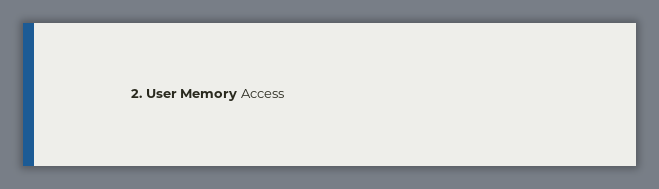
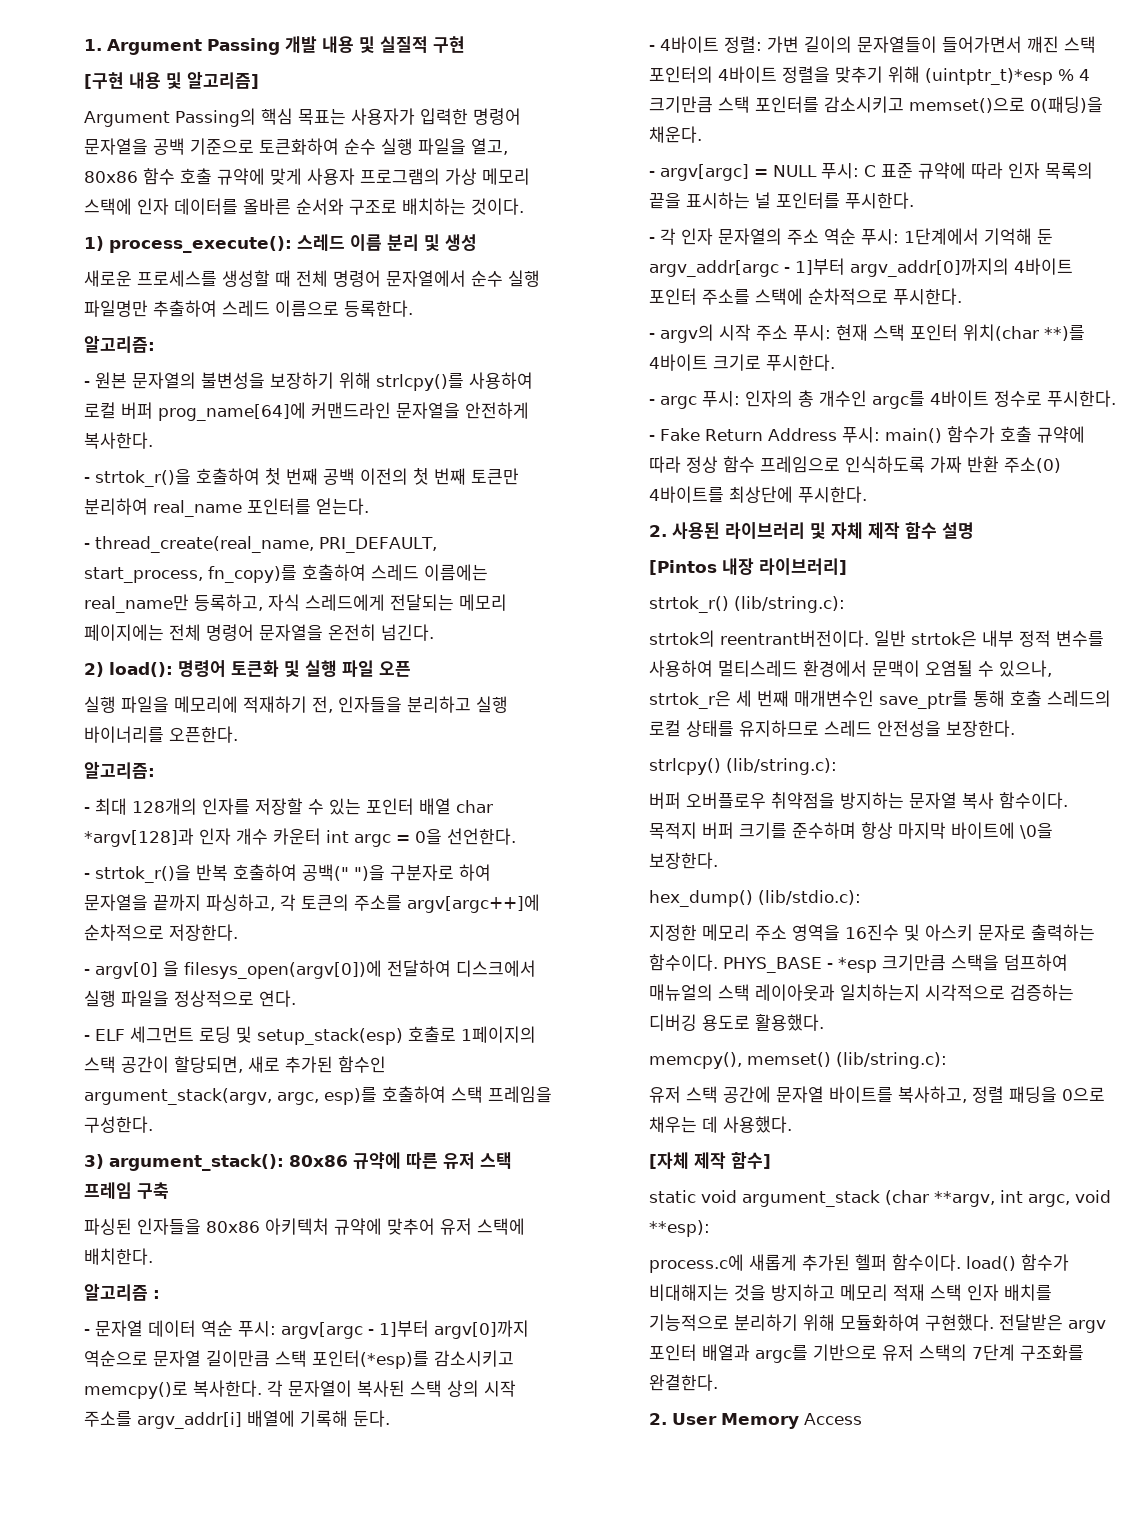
+ 1. Argument Passing 개발 내용 및 실질적 구현
+ [구현 내용 및 알고리즘]
+ Argument Passing의 핵심 목표는 사용자가 입력한 명령어 문자열을 공백 기준으로 토큰화하여 순수 실행 파일을 열고, 80x86 함수 호출 규약에 맞게 사용자 프로그램의 가상 메모리 스택에 인자 데이터를 올바른 순서와 구조로 배치하는 것이다.
+ 1) process_execute(): 스레드 이름 분리 및 생성
+ 새로운 프로세스를 생성할 때 전체 명령어 문자열에서 순수 실행 파일명만 추출하여 스레드 이름으로 등록한다.
+ 알고리즘:
+ - 원본 문자열의 불변성을 보장하기 위해 strlcpy()를 사용하여 로컬 버퍼 prog_name[64]에 커맨드라인 문자열을 안전하게 복사한다.
+ - strtok_r()을 호출하여 첫 번째 공백 이전의 첫 번째 토큰만 분리하여 real_name 포인터를 얻는다.
+ - thread_create(real_name, PRI_DEFAULT, start_process, fn_copy)를 호출하여 스레드 이름에는 real_name만 등록하고, 자식 스레드에게 전달되는 메모리 페이지에는 전체 명령어 문자열을 온전히 넘긴다.
+ 2) load(): 명령어 토큰화 및 실행 파일 오픈
+ 실행 파일을 메모리에 적재하기 전, 인자들을 분리하고 실행 바이너리를 오픈한다.
+ 알고리즘:
+ - 최대 128개의 인자를 저장할 수 있는 포인터 배열 char *argv[128]과 인자 개수 카운터 int argc = 0을 선언한다.
+ - strtok_r()을 반복 호출하여 공백(" ")을 구분자로 하여 문자열을 끝까지 파싱하고, 각 토큰의 주소를 argv[argc++]에 순차적으로 저장한다.
+ - argv[0] 을 filesys_open(argv[0])에 전달하여 디스크에서 실행 파일을 정상적으로 연다.
+ - ELF 세그먼트 로딩 및 setup_stack(esp) 호출로 1페이지의 스택 공간이 할당되면, 새로 추가된 함수인 argument_stack(argv, argc, esp)를 호출하여 스택 프레임을 구성한다.
+ 3) argument_stack(): 80x86 규약에 따른 유저 스택 프레임 구축
+ 파싱된 인자들을 80x86 아키텍처 규약에 맞추어 유저 스택에 배치한다.
+ 알고리즘 :
+ - 문자열 데이터 역순 푸시: argv[argc - 1]부터 argv[0]까지 역순으로 문자열 길이만큼 스택 포인터(*esp)를 감소시키고 memcpy()로 복사한다. 각 문자열이 복사된 스택 상의 시작 주소를 argv_addr[i] 배열에 기록해 둔다.
+ - 4바이트 정렬: 가변 길이의 문자열들이 들어가면서 깨진 스택 포인터의 4바이트 정렬을 맞추기 위해 (uintptr_t)*esp % 4 크기만큼 스택 포인터를 감소시키고 memset()으로 0(패딩)을 채운다.
+ - argv[argc] = NULL 푸시: C 표준 규약에 따라 인자 목록의 끝을 표시하는 널 포인터를 푸시한다.
+ - 각 인자 문자열의 주소 역순 푸시: 1단계에서 기억해 둔 argv_addr[argc - 1]부터 argv_addr[0]까지의 4바이트 포인터 주소를 스택에 순차적으로 푸시한다.
+ - argv의 시작 주소 푸시: 현재 스택 포인터 위치(char **)를 4바이트 크기로 푸시한다.
+ - argc 푸시: 인자의 총 개수인 argc를 4바이트 정수로 푸시한다.
+ - Fake Return Address 푸시: main() 함수가 호출 규약에 따라 정상 함수 프레임으로 인식하도록 가짜 반환 주소(0) 4바이트를 최상단에 푸시한다.
+ 2. 사용된 라이브러리 및 자체 제작 함수 설명
+ [Pintos 내장 라이브러리]
+ strtok_r() (lib/string.c):
+ strtok의 reentrant버전이다. 일반 strtok은 내부 정적 변수를 사용하여 멀티스레드 환경에서 문맥이 오염될 수 있으나, strtok_r은 세 번째 매개변수인 save_ptr를 통해 호출 스레드의 로컬 상태를 유지하므로 스레드 안전성을 보장한다.
+ strlcpy() (lib/string.c):
+ 버퍼 오버플로우 취약점을 방지하는 문자열 복사 함수이다. 목적지 버퍼 크기를 준수하며 항상 마지막 바이트에 \0을 보장한다.
+ hex_dump() (lib/stdio.c):
+ 지정한 메모리 주소 영역을 16진수 및 아스키 문자로 출력하는 함수이다. PHYS_BASE - *esp 크기만큼 스택을 덤프하여 매뉴얼의 스택 레이아웃과 일치하는지 시각적으로 검증하는 디버깅 용도로 활용했다.
+ memcpy(), memset() (lib/string.c):
+ 유저 스택 공간에 문자열 바이트를 복사하고, 정렬 패딩을 0으로 채우는 데 사용했다.
+ [자체 제작 함수]
+ static void argument_stack (char **argv, int argc, void **esp):
+ process.c에 새롭게 추가된 헬퍼 함수이다. load() 함수가 비대해지는 것을 방지하고 메모리 적재 스택 인자 배치를 기능적으로 분리하기 위해 모듈화하여 구현했다. 전달받은 argv 포인터 배열과 argc를 기반으로 유저 스택의 7단계 구조화를 완결한다.

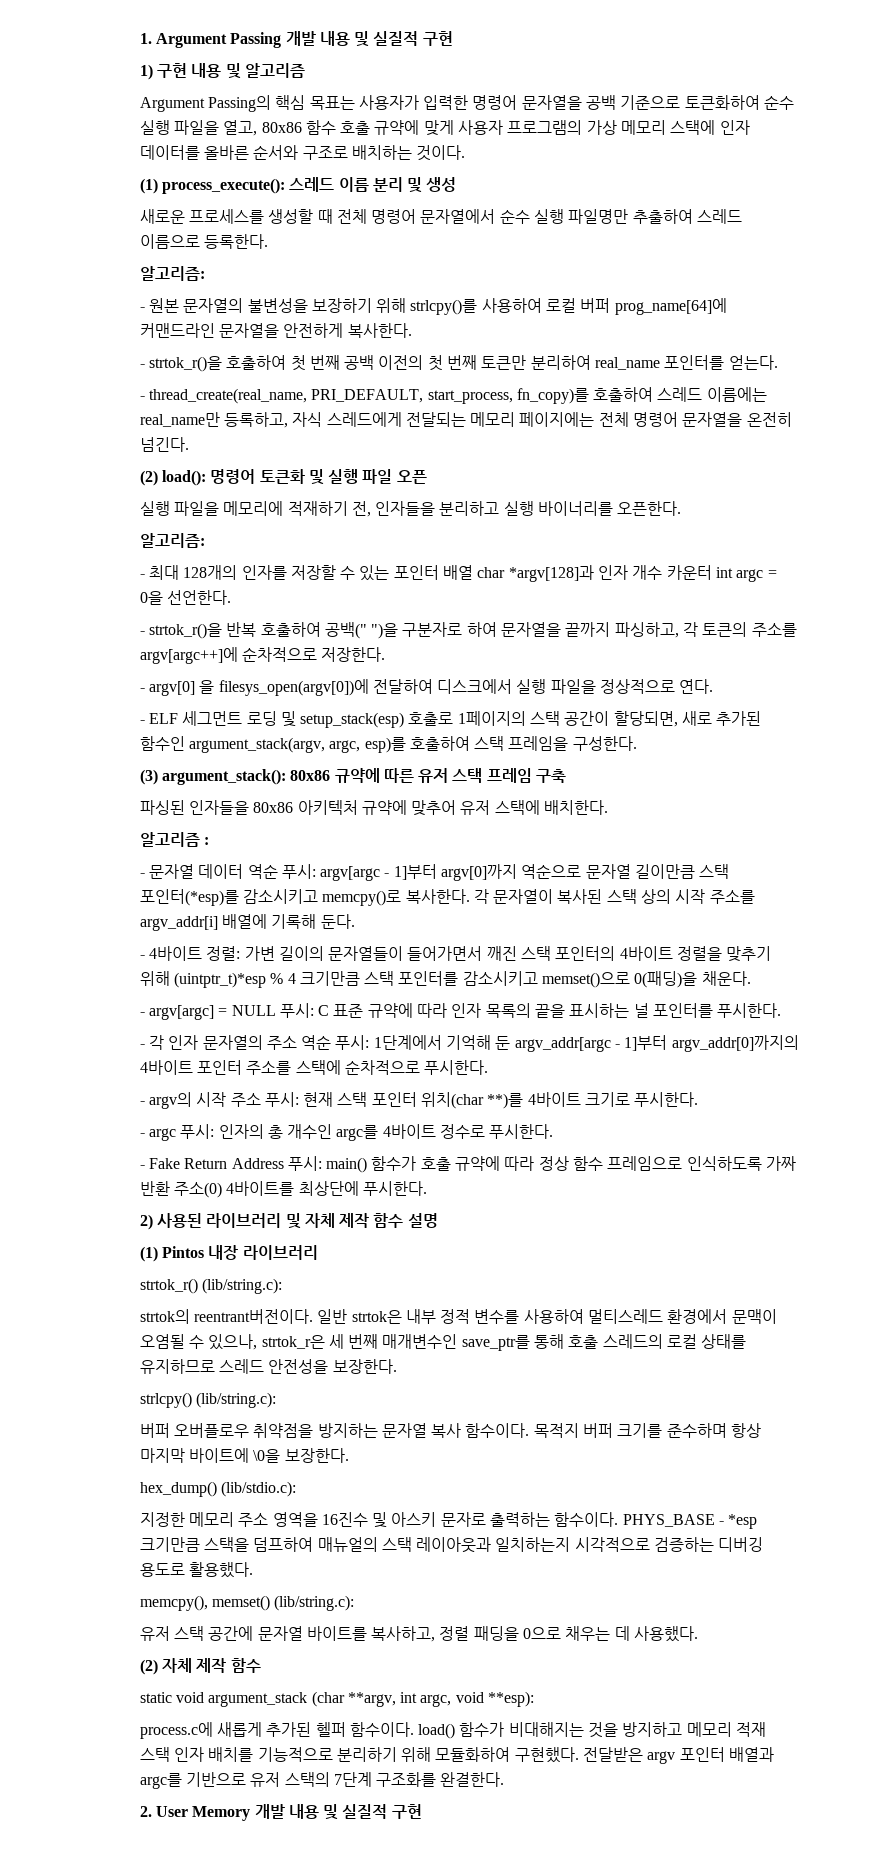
- [구현 내용 및 알고리즘]
+ 1) 구현 내용 및 알고리즘
- 1) process_execute(): 스레드 이름 분리 및 생성
+ (1) process_execute(): 스레드 이름 분리 및 생성
- 2) load(): 명령어 토큰화 및 실행 파일 오픈
+ (2) load(): 명령어 토큰화 및 실행 파일 오픈
- 3) argument_stack(): 80x86 규약에 따른 유저 스택 프레임 구축
+ (3) argument_stack(): 80x86 규약에 따른 유저 스택 프레임 구축
- 2. 사용된 라이브러리 및 자체 제작 함수 설명
+ 2) 사용된 라이브러리 및 자체 제작 함수 설명
- [Pintos 내장 라이브러리]
+ (1) Pintos 내장 라이브러리
- [자체 제작 함수]
+ (2) 자체 제작 함수
- 2. User Memory Access
+ 2. User Memory 개발 내용 및 실질적 구현

